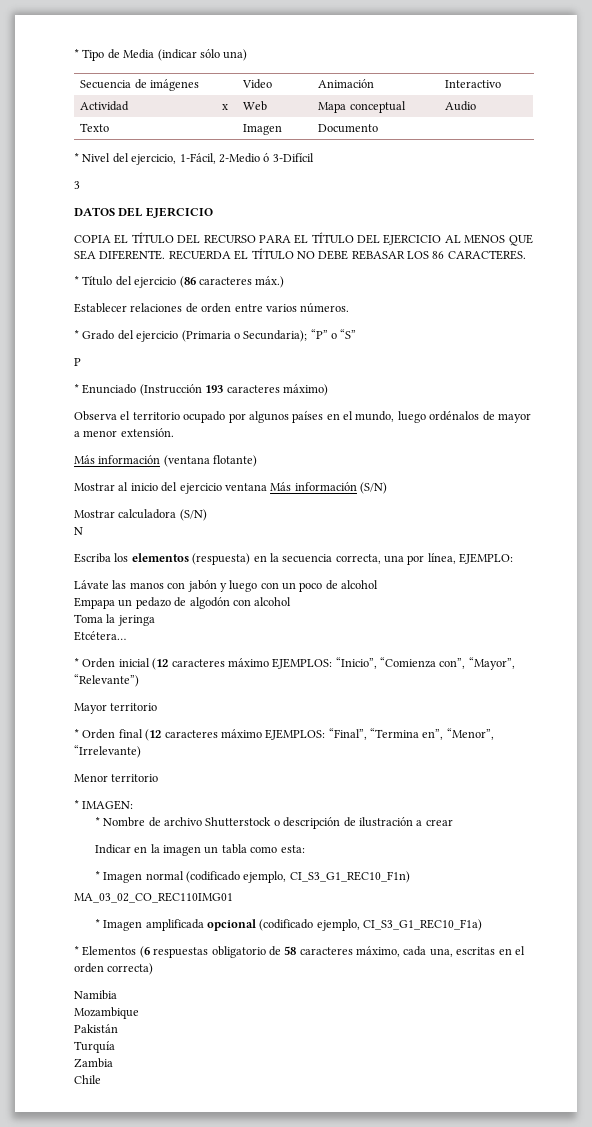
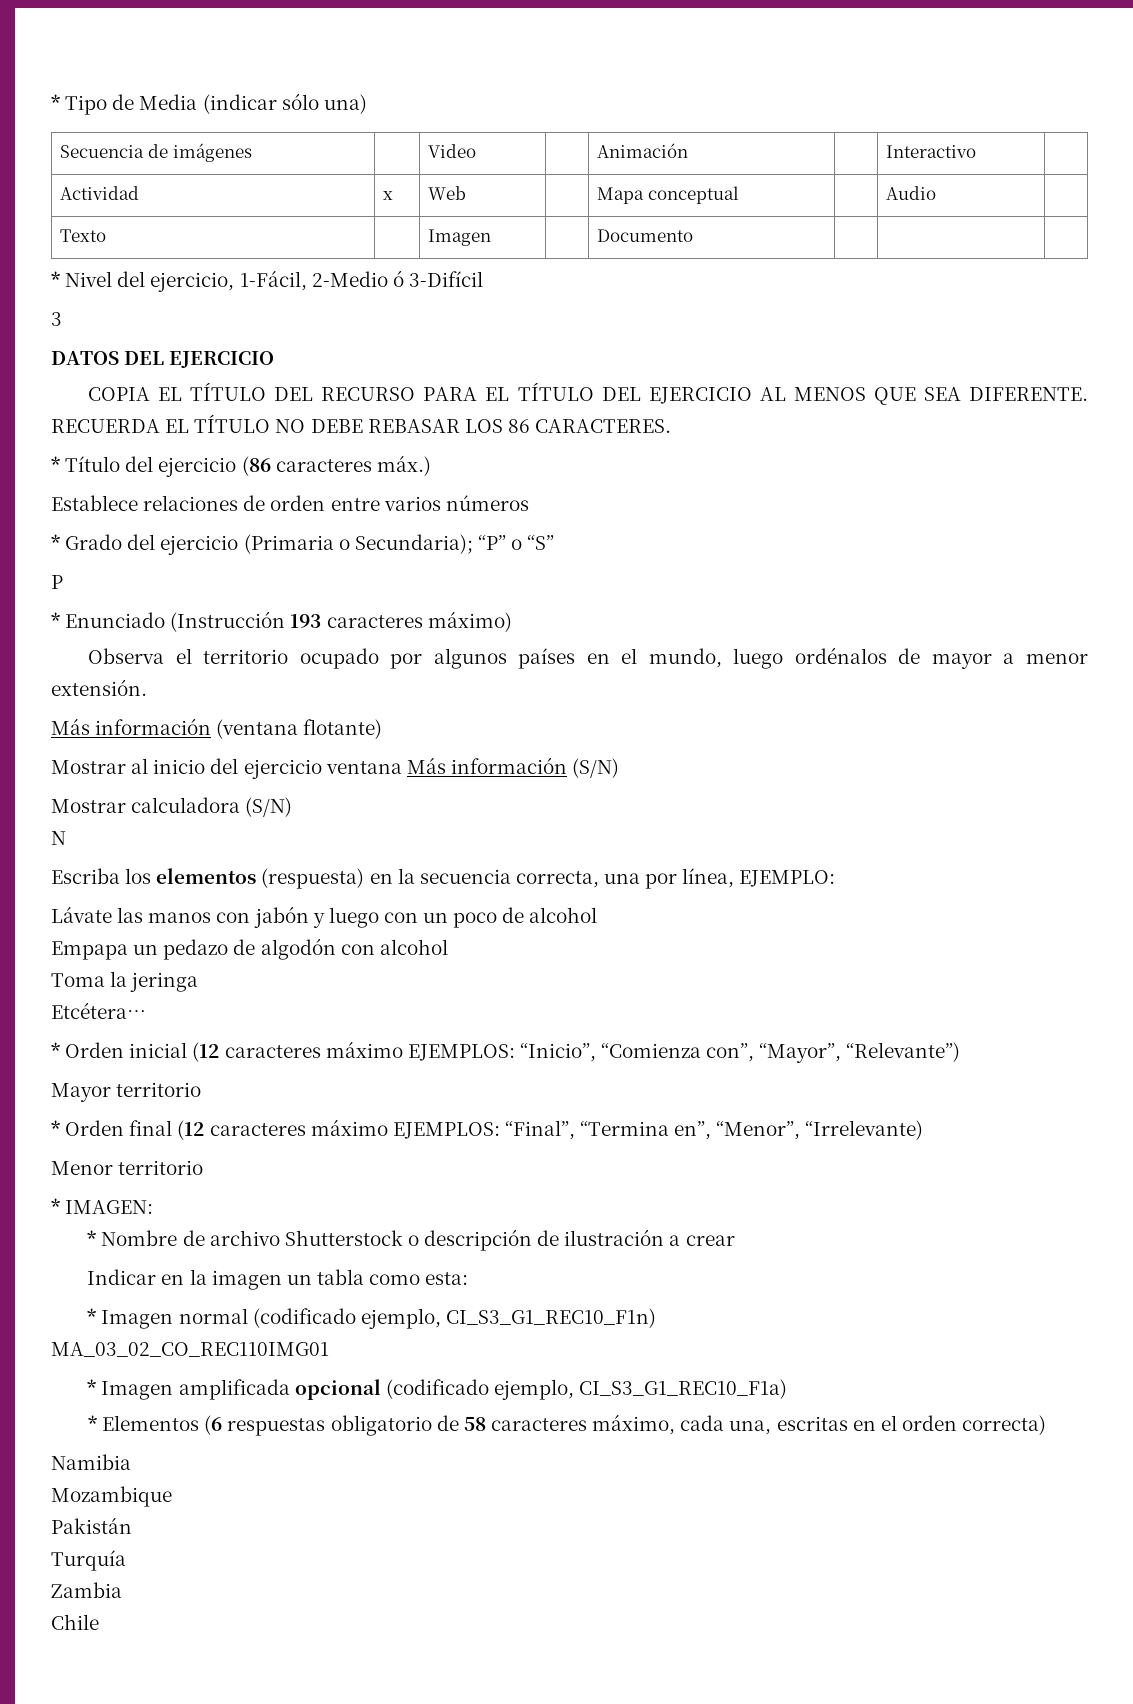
- Establecer relaciones de orden entre varios números.
+ Establece relaciones de orden entre varios números

